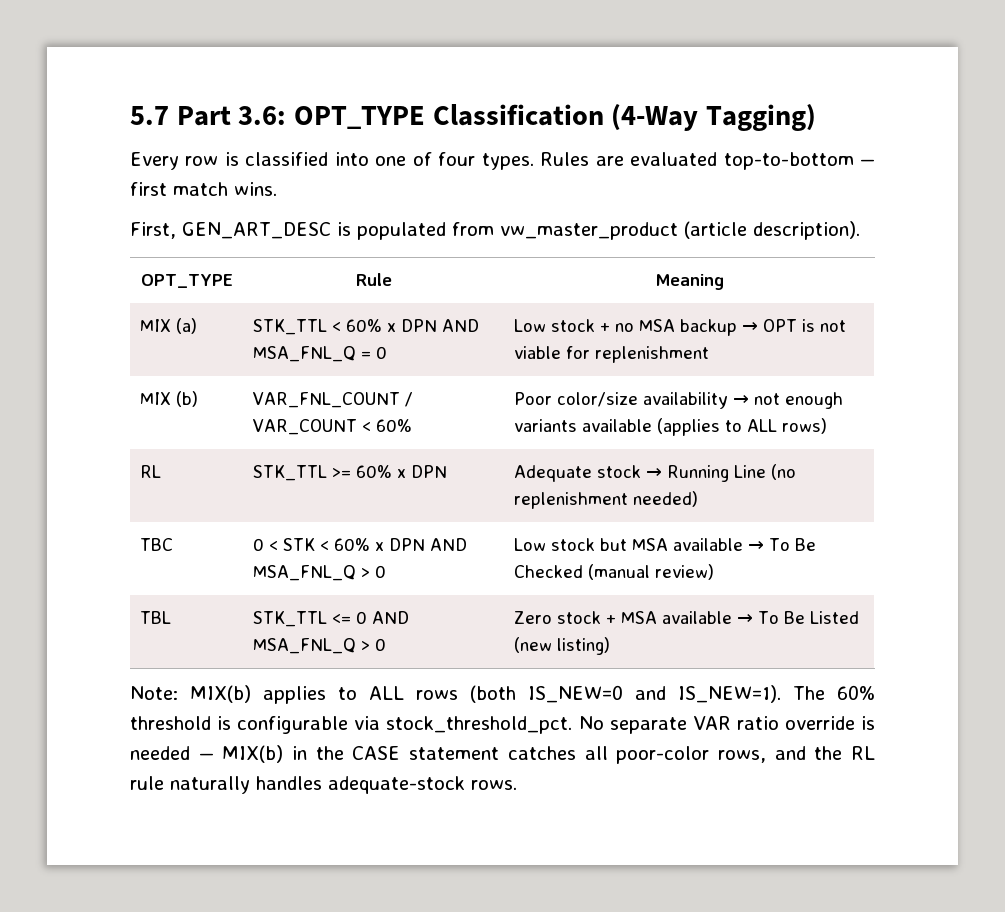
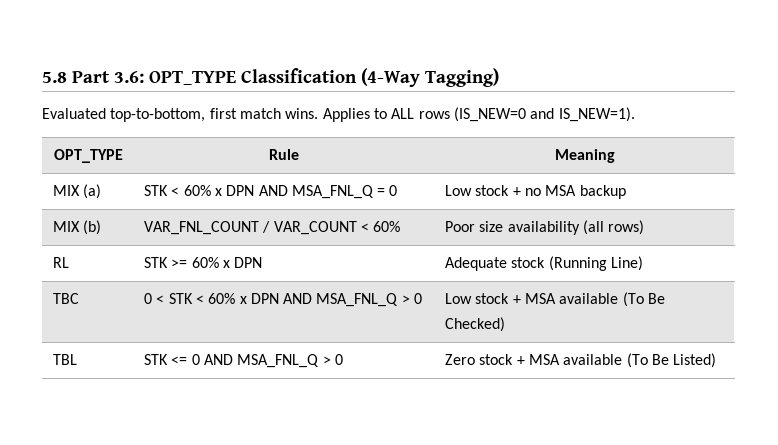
- 5.7 Part 3.6: OPT_TYPE Classification (4-Way Tagging)
+ 5.8 Part 3.6: OPT_TYPE Classification (4-Way Tagging)
- Every row is classified into one of four types. Rules are evaluated top-to-bottom — first match wins.
- First, GEN_ART_DESC is populated from vw_master_product (article description).
+ Evaluated top-to-bottom, first match wins. Applies to ALL rows (IS_NEW=0 and IS_NEW=1).
- MIX (a) | STK_TTL < 60% x DPN AND MSA_FNL_Q = 0 | Low stock + no MSA backup → OPT is not viable for replenishment
+ MIX (a) | STK < 60% x DPN AND MSA_FNL_Q = 0 | Low stock + no MSA backup
- MIX (b) | VAR_FNL_COUNT / VAR_COUNT < 60% | Poor color/size availability → not enough variants available (applies to ALL rows)
+ MIX (b) | VAR_FNL_COUNT / VAR_COUNT < 60% | Poor size availability (all rows)
- RL | STK_TTL >= 60% x DPN | Adequate stock → Running Line (no replenishment needed)
+ RL | STK >= 60% x DPN | Adequate stock (Running Line)
- TBC | 0 < STK < 60% x DPN AND MSA_FNL_Q > 0 | Low stock but MSA available → To Be Checked (manual review)
+ TBC | 0 < STK < 60% x DPN AND MSA_FNL_Q > 0 | Low stock + MSA available (To Be Checked)
- TBL | STK_TTL <= 0 AND MSA_FNL_Q > 0 | Zero stock + MSA available → To Be Listed (new listing)
- Note: MIX(b) applies to ALL rows (both IS_NEW=0 and IS_NEW=1). The 60% threshold is configurable via stock_threshold_pct. No separate VAR ratio override is needed — MIX(b) in the CASE statement catches all poor-color rows, and the RL rule naturally handles adequate-stock rows.
+ TBL | STK <= 0 AND MSA_FNL_Q > 0 | Zero stock + MSA available (To Be Listed)

